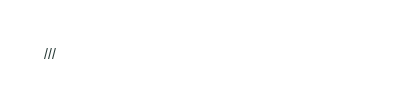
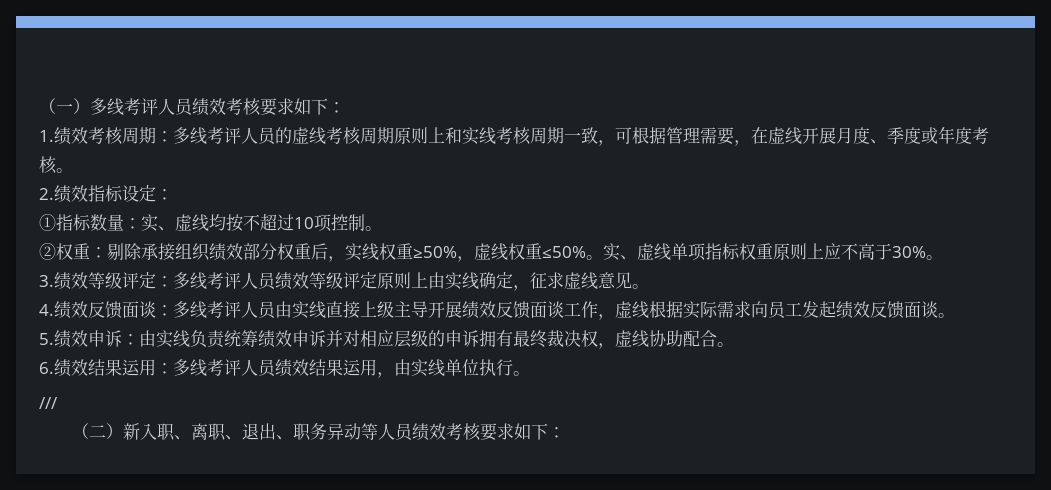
+ （一）多线考评人员绩效考核要求如下：
+ 1.绩效考核周期：多线考评人员的虚线考核周期原则上和实线考核周期一致，可根据管理需要，在虚线开展月度、季度或年度考核。
+ 2.绩效指标设定：
+ ①指标数量：实、虚线均按不超过10项控制。
+ ②权重：剔除承接组织绩效部分权重后，实线权重≥50%，虚线权重≤50%。实、虚线单项指标权重原则上应不高于30%。
+ 3.绩效等级评定：多线考评人员绩效等级评定原则上由实线确定，征求虚线意见。
+ 4.绩效反馈面谈：多线考评人员由实线直接上级主导开展绩效反馈面谈工作，虚线根据实际需求向员工发起绩效反馈面谈。
+ 5.绩效申诉：由实线负责统筹绩效申诉并对相应层级的申诉拥有最终裁决权，虚线协助配合。
+ 6.绩效结果运用：多线考评人员绩效结果运用，由实线单位执行。
  ///
+ （二）新入职、离职、退出、职务异动等人员绩效考核要求如下：

